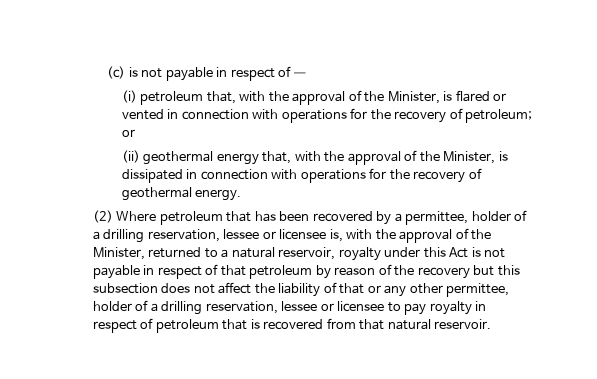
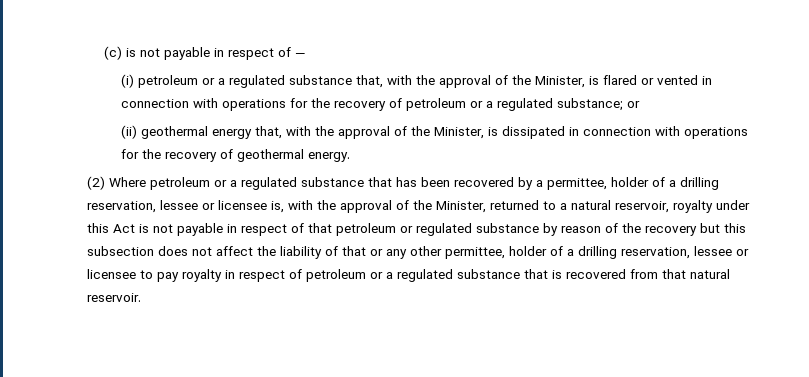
- (i) petroleum that, with the approval of the Minister, is flared or vented in connection with operations for the recovery of petroleum; or
+ (i) petroleum or a regulated substance that, with the approval of the Minister, is flared or vented in connection with operations for the recovery of petroleum or a regulated substance; or
- (2) Where petroleum that has been recovered by a permittee, holder of a drilling reservation, lessee or licensee is, with the approval of the Minister, returned to a natural reservoir, royalty under this Act is not payable in respect of that petroleum by reason of the recovery but this subsection does not affect the liability of that or any other permittee, holder of a drilling reservation, lessee or licensee to pay royalty in respect of petroleum that is recovered from that natural reservoir.
+ (2) Where petroleum or a regulated substance that has been recovered by a permittee, holder of a drilling reservation, lessee or licensee is, with the approval of the Minister, returned to a natural reservoir, royalty under this Act is not payable in respect of that petroleum or regulated substance by reason of the recovery but this subsection does not affect the liability of that or any other permittee, holder of a drilling reservation, lessee or licensee to pay royalty in respect of petroleum or a regulated substance that is recovered from that natural reservoir.

